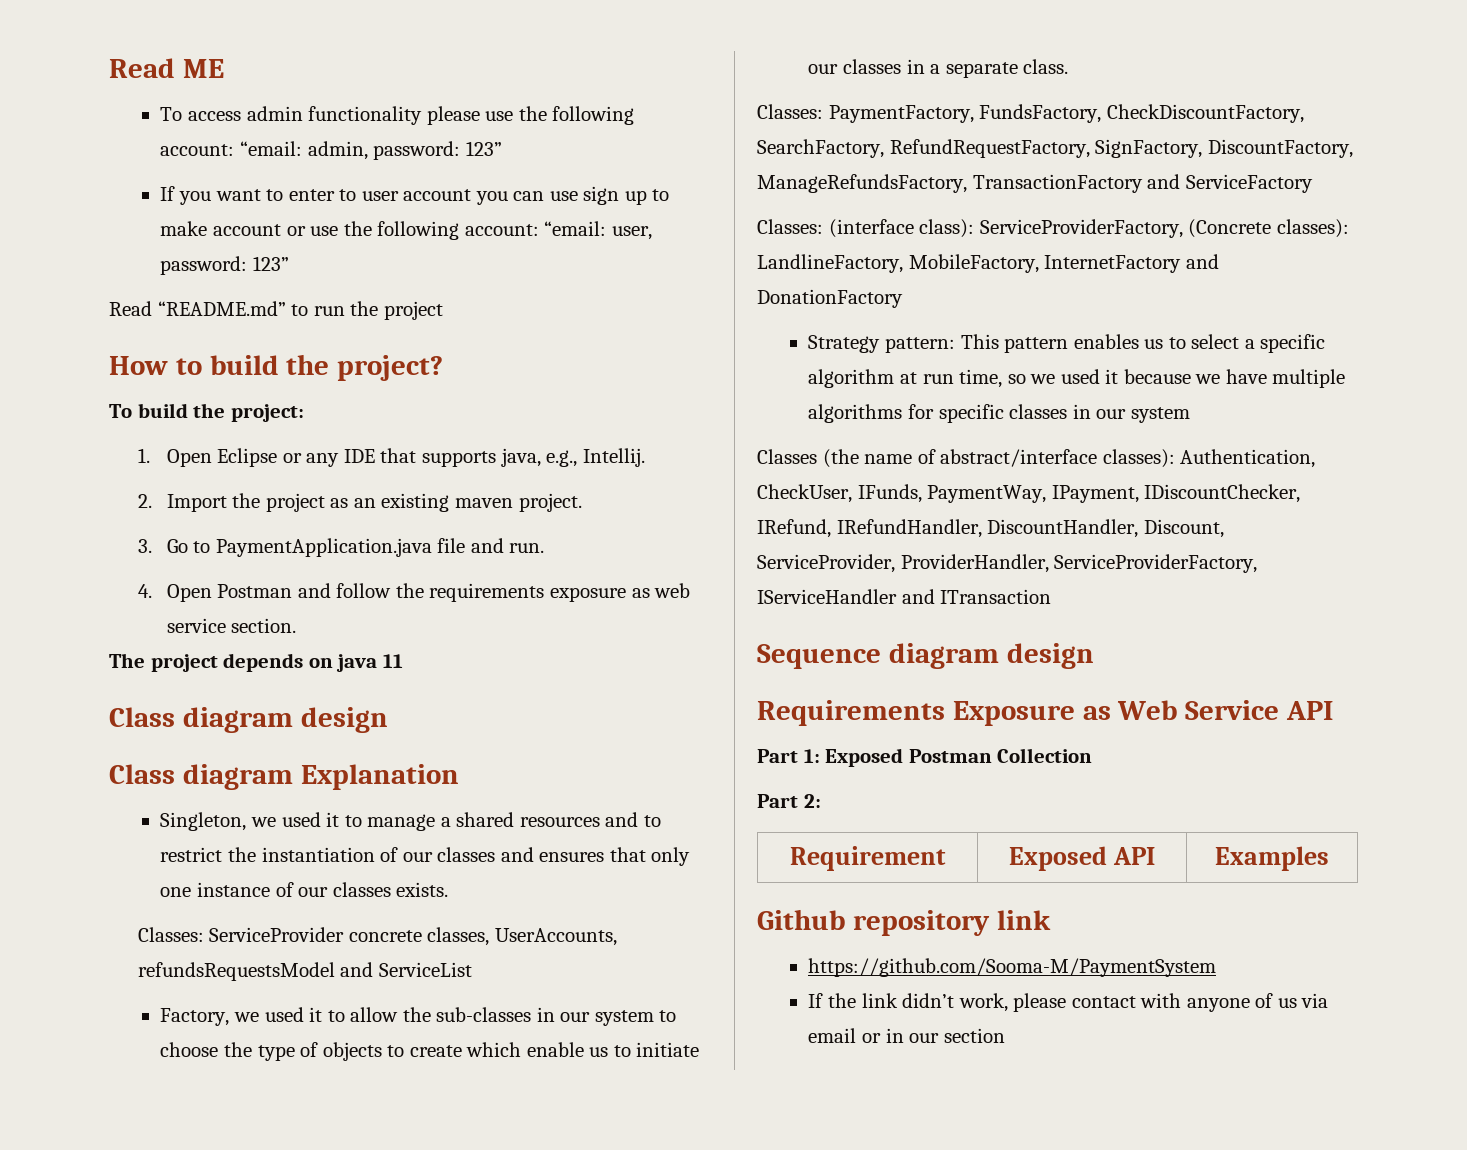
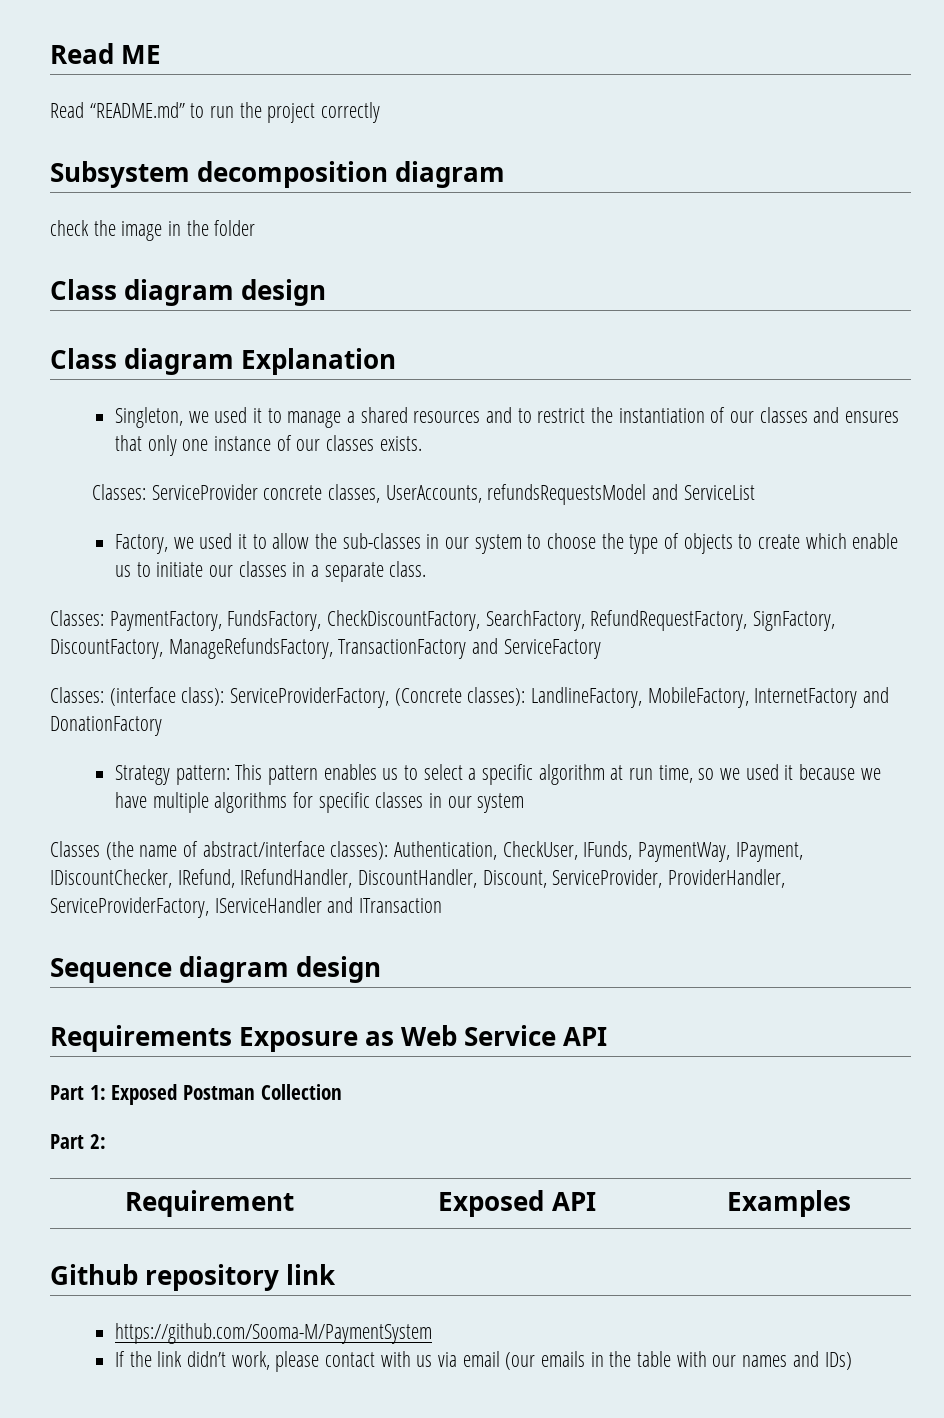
- To access admin functionality please use the following account: “email: admin, password: 123”
- If you want to enter to user account you can use sign up to make account or use the following account: “email: user, password: 123”
- Read “README.md” to run the project
- How to build the project?
- To build the project:
- 1. Open Eclipse or any IDE that supports java, e.g., Intellij.
- 2. Import the project as an existing maven project.
- 3. Go to PaymentApplication.java file and run.
- 4. Open Postman and follow the requirements exposure as web service section.
- The project depends on java 11
+ Read “README.md” to run the project correctly
+ Subsystem decomposition diagram
+ check the image in the folder
- If the link didn’t work, please contact with anyone of us via email or in our section
+ If the link didn’t work, please contact with us via email (our emails in the table with our names and IDs)

